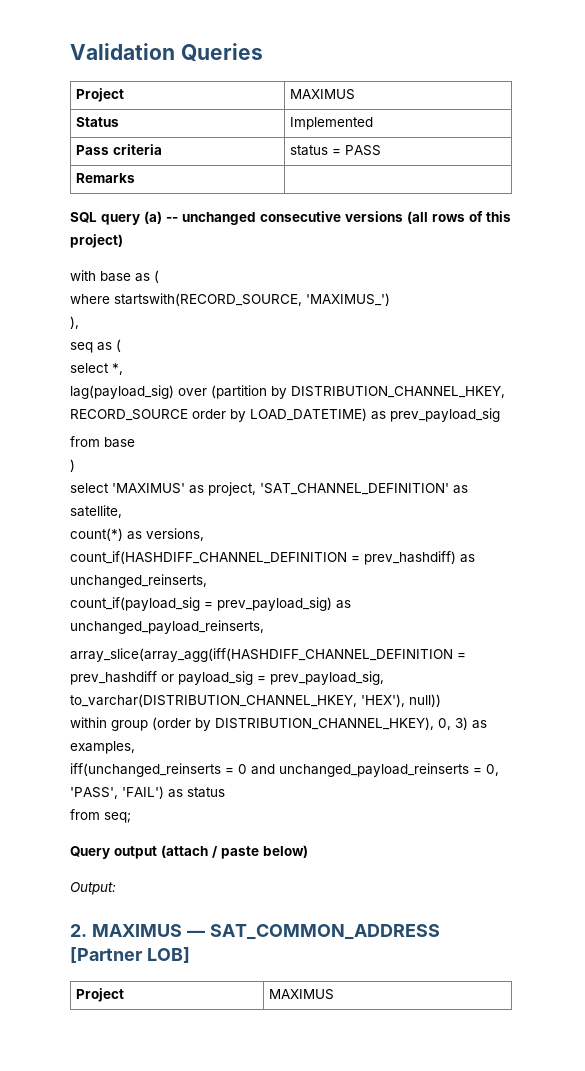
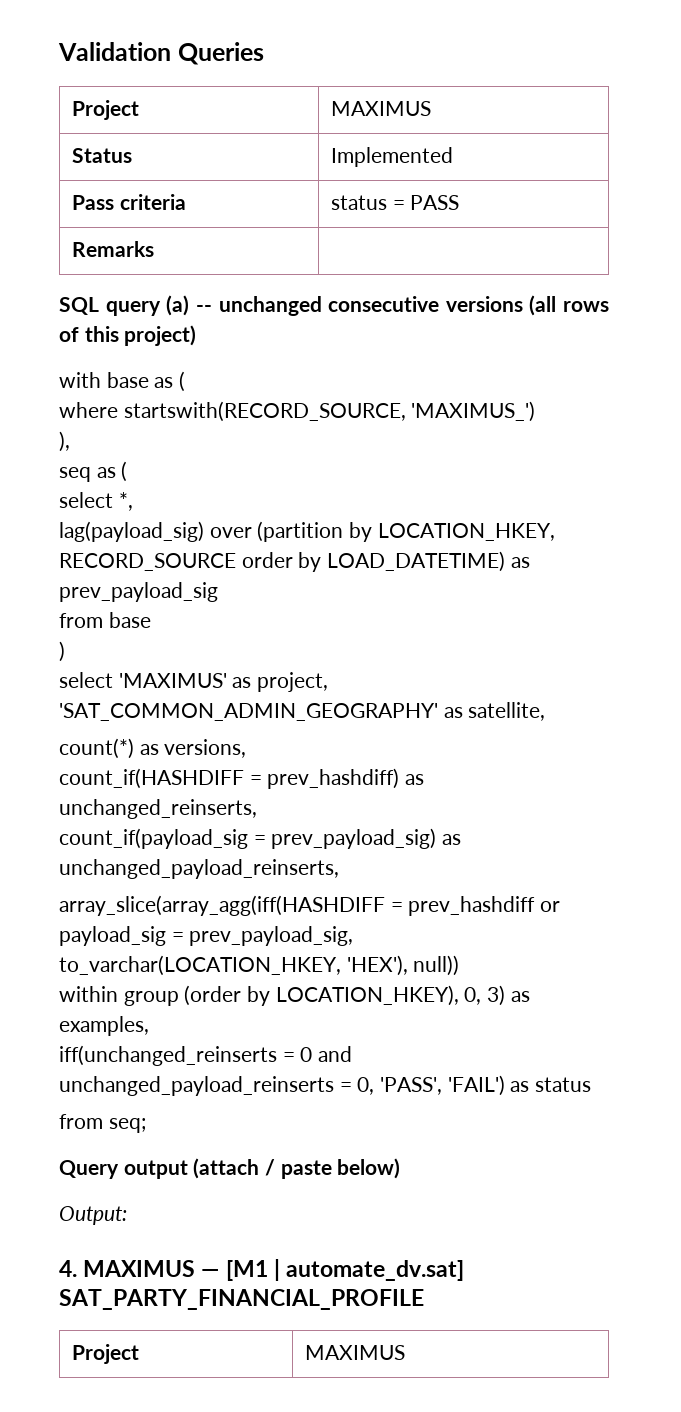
- lag(payload_sig) over (partition by DISTRIBUTION_CHANNEL_HKEY, RECORD_SOURCE order by LOAD_DATETIME) as prev_payload_sig
+ lag(payload_sig) over (partition by LOCATION_HKEY, RECORD_SOURCE order by LOAD_DATETIME) as prev_payload_sig
- select 'MAXIMUS' as project, 'SAT_CHANNEL_DEFINITION' as satellite,
+ select 'MAXIMUS' as project, 'SAT_COMMON_ADMIN_GEOGRAPHY' as satellite,
- count_if(HASHDIFF_CHANNEL_DEFINITION = prev_hashdiff) as unchanged_reinserts,
+ count_if(HASHDIFF = prev_hashdiff) as unchanged_reinserts,
- array_slice(array_agg(iff(HASHDIFF_CHANNEL_DEFINITION = prev_hashdiff or payload_sig = prev_payload_sig, to_varchar(DISTRIBUTION_CHANNEL_HKEY, 'HEX'), null))
+ array_slice(array_agg(iff(HASHDIFF = prev_hashdiff or payload_sig = prev_payload_sig, to_varchar(LOCATION_HKEY, 'HEX'), null))
- within group (order by DISTRIBUTION_CHANNEL_HKEY), 0, 3) as examples,
+ within group (order by LOCATION_HKEY), 0, 3) as examples,
- 2. MAXIMUS — SAT_COMMON_ADDRESS [Partner LOB]
+ 4. MAXIMUS — [M1 | automate_dv.sat] SAT_PARTY_FINANCIAL_PROFILE

